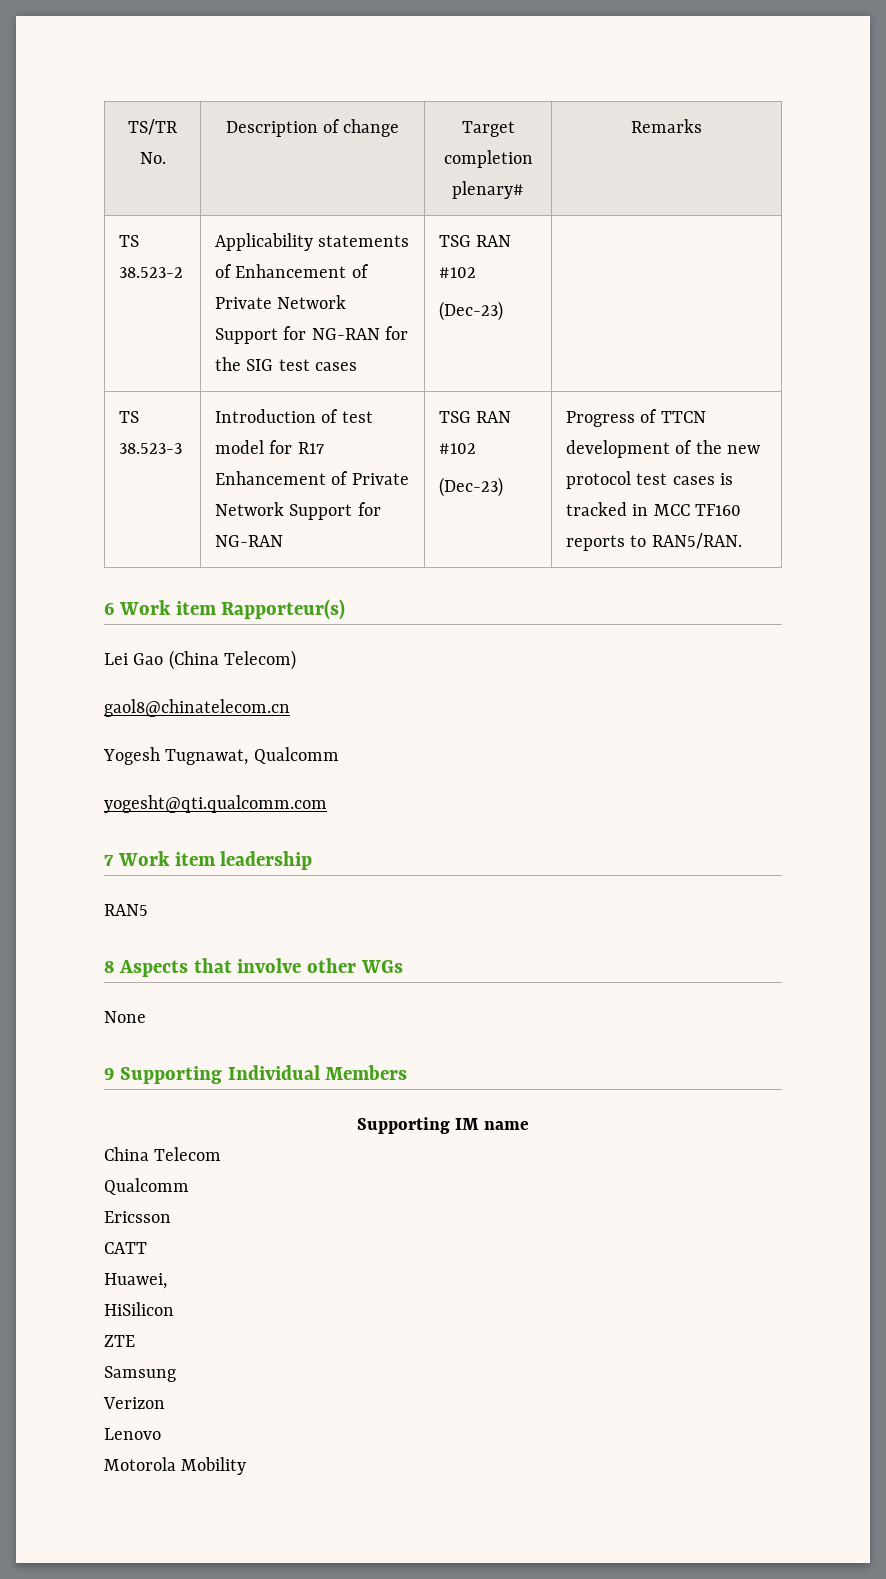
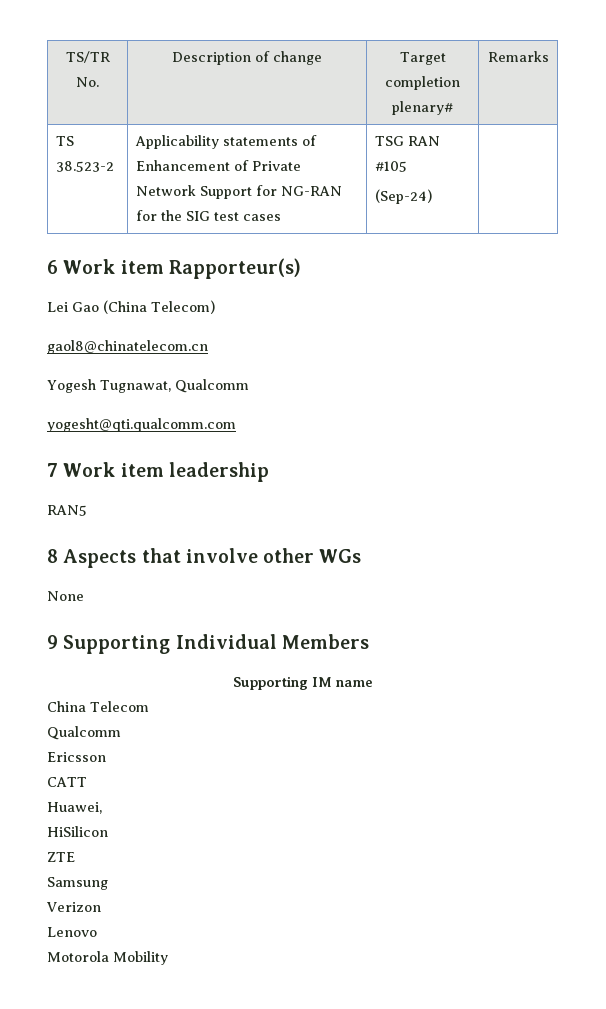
- TS 38.523-2 | Applicability statements of Enhancement of Private Network Support for NG-RAN for the SIG test cases | TSG RAN #102
- (Dec-23) |
- TS 38.523-3 | Introduction of test model for R17 Enhancement of Private Network Support for NG-RAN | TSG RAN #102
- (Dec-23) | Progress of TTCN development of the new protocol test cases is tracked in MCC TF160 reports to RAN5/RAN.
+ TS 38.523-2 | Applicability statements of Enhancement of Private Network Support for NG-RAN for the SIG test cases | TSG RAN #105
+ (Sep-24) |

